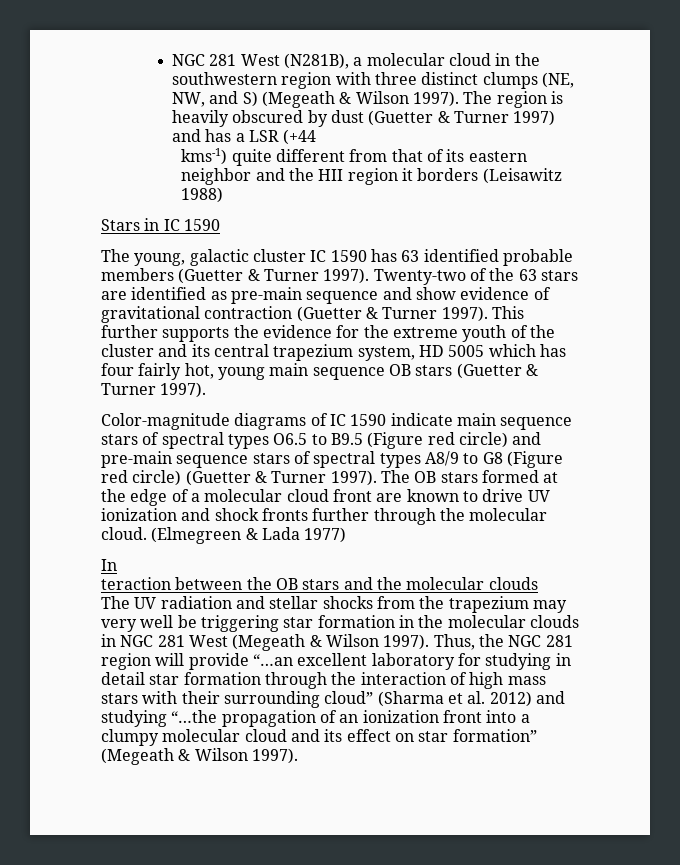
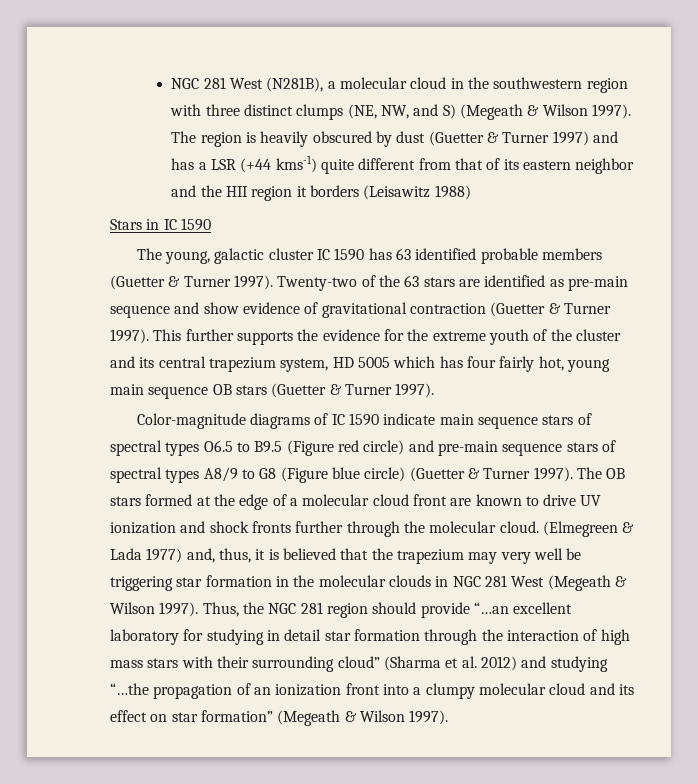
- The region is heavily obscured by dust (Guetter & Turner 1997) and has a LSR (+44
- kms-1) quite different from that of its eastern neighbor and the HII region it borders (Leisawitz 1988)
+ The region is heavily obscured by dust (Guetter & Turner 1997) and has a LSR (+44 kms-1) quite different from that of its eastern neighbor and the HII region it borders (Leisawitz 1988)
- Color-magnitude diagrams of IC 1590 indicate main sequence stars of spectral types O6.5 to B9.5 (Figure red circle) and pre-main sequence stars of spectral types A8/9 to G8 (Figure red circle) (Guetter & Turner 1997).
+ Color-magnitude diagrams of IC 1590 indicate main sequence stars of spectral types O6.5 to B9.5 (Figure red circle) and pre-main sequence stars of spectral types A8/9 to G8 (Figure blue circle) (Guetter & Turner 1997).
- (Elmegreen & Lada 1977)
- In
- teraction between the OB stars and the molecular clouds
- The UV radiation and stellar shocks from the trapezium may very well be triggering star formation in the molecular clouds in NGC 281 West (Megeath & Wilson 1997).
+ (Elmegreen & Lada 1977) and, thus, it is believed that the trapezium may very well be triggering star formation in the molecular clouds in NGC 281 West (Megeath & Wilson 1997).
- Thus, the NGC 281 region will provide “…an excellent laboratory for studying in detail star formation through the interaction of high mass stars with their surrounding cloud” (Sharma et al. 2012) and studying “…the propagation of an ionization front into a clumpy molecular cloud and its effect on star formation” (Megeath & Wilson 1997).
+ Thus, the NGC 281 region should provide “…an excellent laboratory for studying in detail star formation through the interaction of high mass stars with their surrounding cloud” (Sharma et al. 2012) and studying “…the propagation of an ionization front into a clumpy molecular cloud and its effect on star formation” (Megeath & Wilson 1997).

